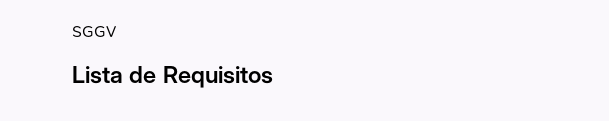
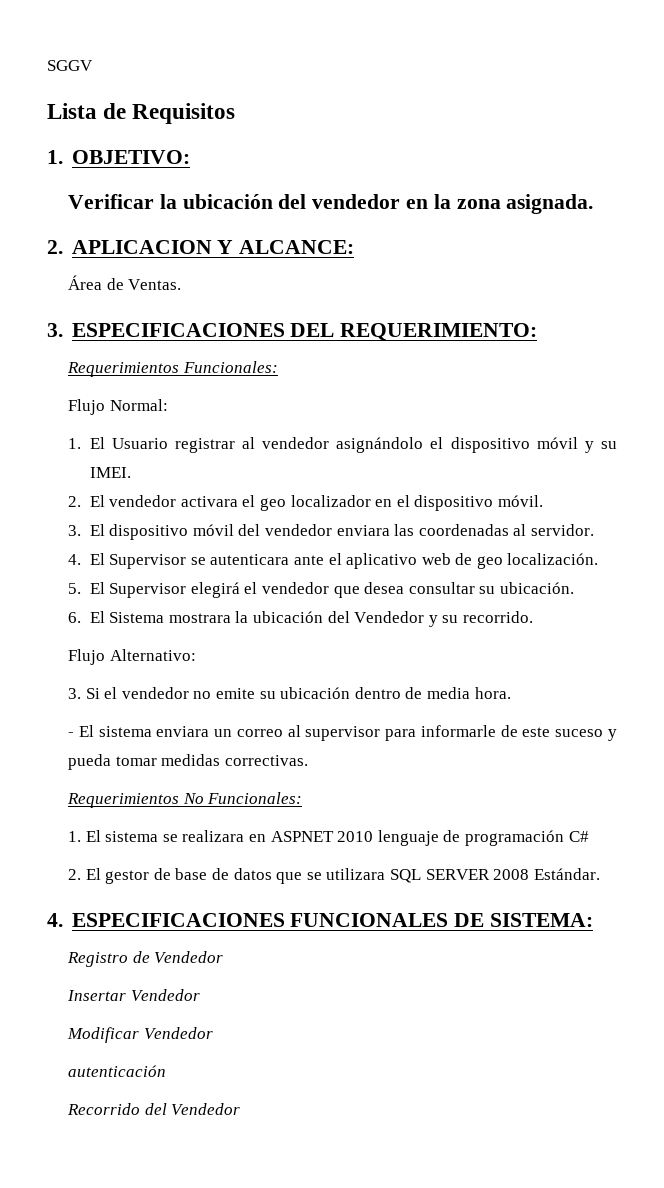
+ 1. OBJETIVO:
+ Verificar la ubicación del vendedor en la zona asignada.
+ 2. APLICACION Y ALCANCE:
+ Área de Ventas.
+ 3. ESPECIFICACIONES DEL REQUERIMIENTO:
+ Requerimientos Funcionales:
+ Flujo Normal:
+ 1. El Usuario registrar al vendedor asignándolo el dispositivo móvil y su IMEI.
+ 2. El vendedor activara el geo localizador en el dispositivo móvil.
+ 3. El dispositivo móvil del vendedor enviara las coordenadas al servidor.
+ 4. El Supervisor se autenticara ante el aplicativo web de geo localización.
+ 5. El Supervisor elegirá el vendedor que desea consultar su ubicación.
+ 6. El Sistema mostrara la ubicación del Vendedor y su recorrido.
+ Flujo Alternativo:
+ 3. Si el vendedor no emite su ubicación dentro de media hora.
+ - El sistema enviara un correo al supervisor para informarle de este suceso y pueda tomar medidas correctivas.
+ Requerimientos No Funcionales:
+ 1. El sistema se realizara en ASPNET 2010 lenguaje de programación C#
+ 2. El gestor de base de datos que se utilizara SQL SERVER 2008 Estándar.
+ 4. ESPECIFICACIONES FUNCIONALES DE SISTEMA:
+ Registro de Vendedor
+ Insertar Vendedor
+ Modificar Vendedor
+ autenticación
+ Recorrido del Vendedor

